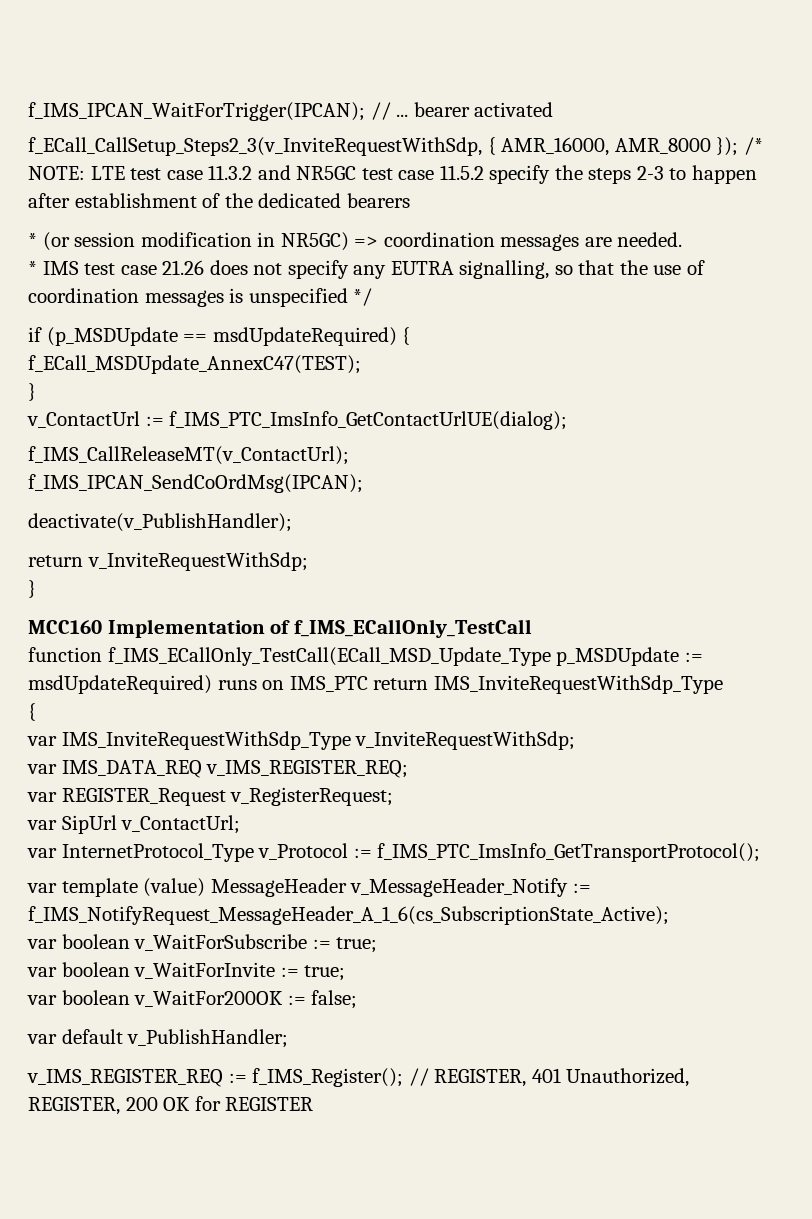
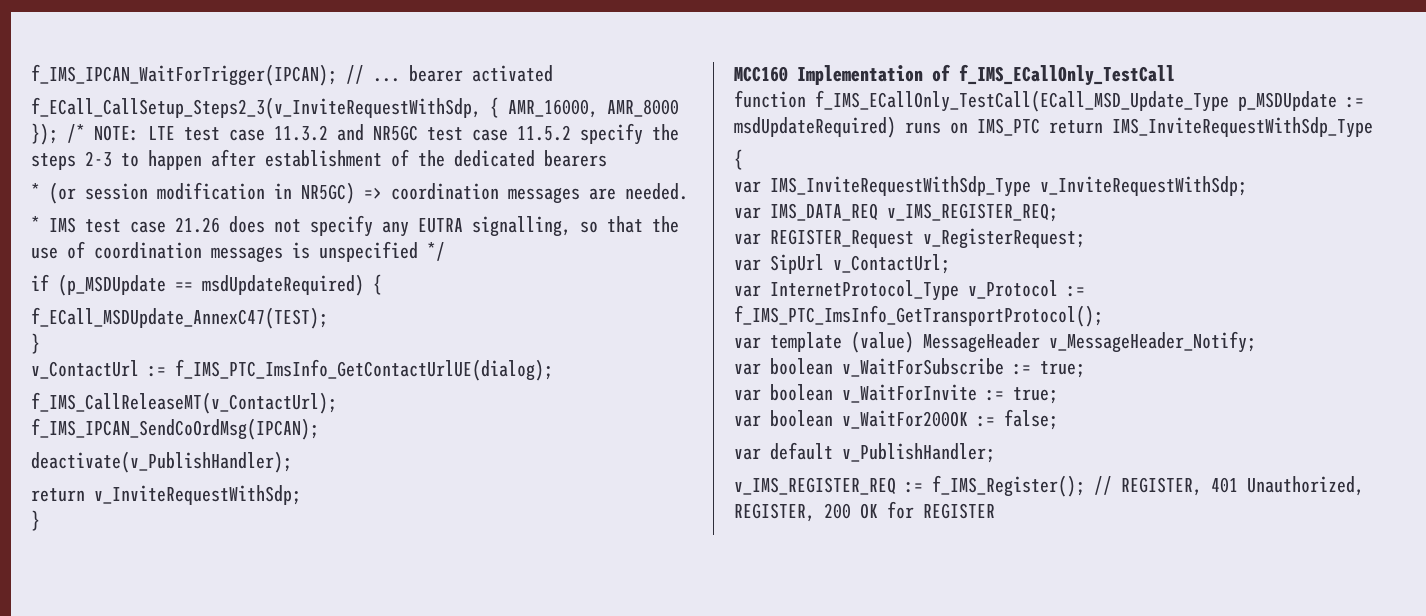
- var template (value) MessageHeader v_MessageHeader_Notify := f_IMS_NotifyRequest_MessageHeader_A_1_6(cs_SubscriptionState_Active);
+ var template (value) MessageHeader v_MessageHeader_Notify;

